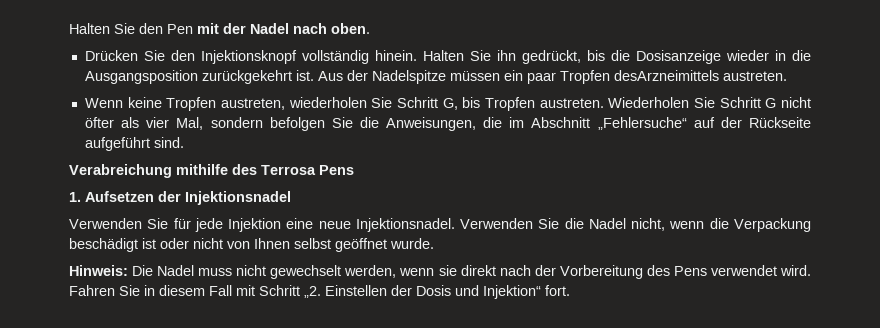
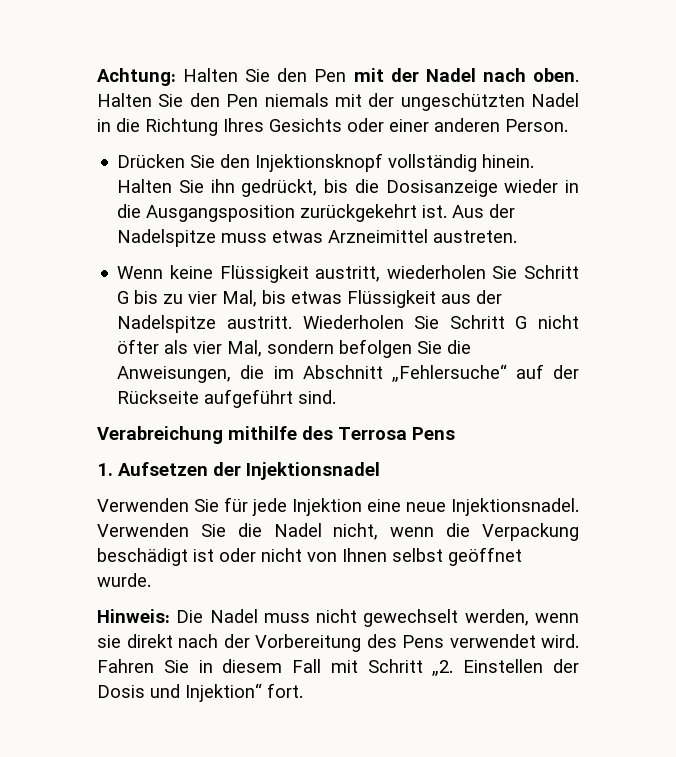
- Halten Sie den Pen mit der Nadel nach oben.
+ Achtung: Halten Sie den Pen mit der Nadel nach oben. Halten Sie den Pen niemals mit der ungeschützten Nadel in die Richtung Ihres Gesichts oder einer anderen Person.
- Aus der Nadelspitze müssen ein paar Tropfen desArzneimittels austreten.
+ Aus der Nadelspitze muss etwas Arzneimittel austreten.
- Wenn keine Tropfen austreten, wiederholen Sie Schritt G, bis Tropfen austreten.
+ Wenn keine Flüssigkeit austritt, wiederholen Sie Schritt G bis zu vier Mal, bis etwas Flüssigkeit aus der Nadelspitze austritt.

